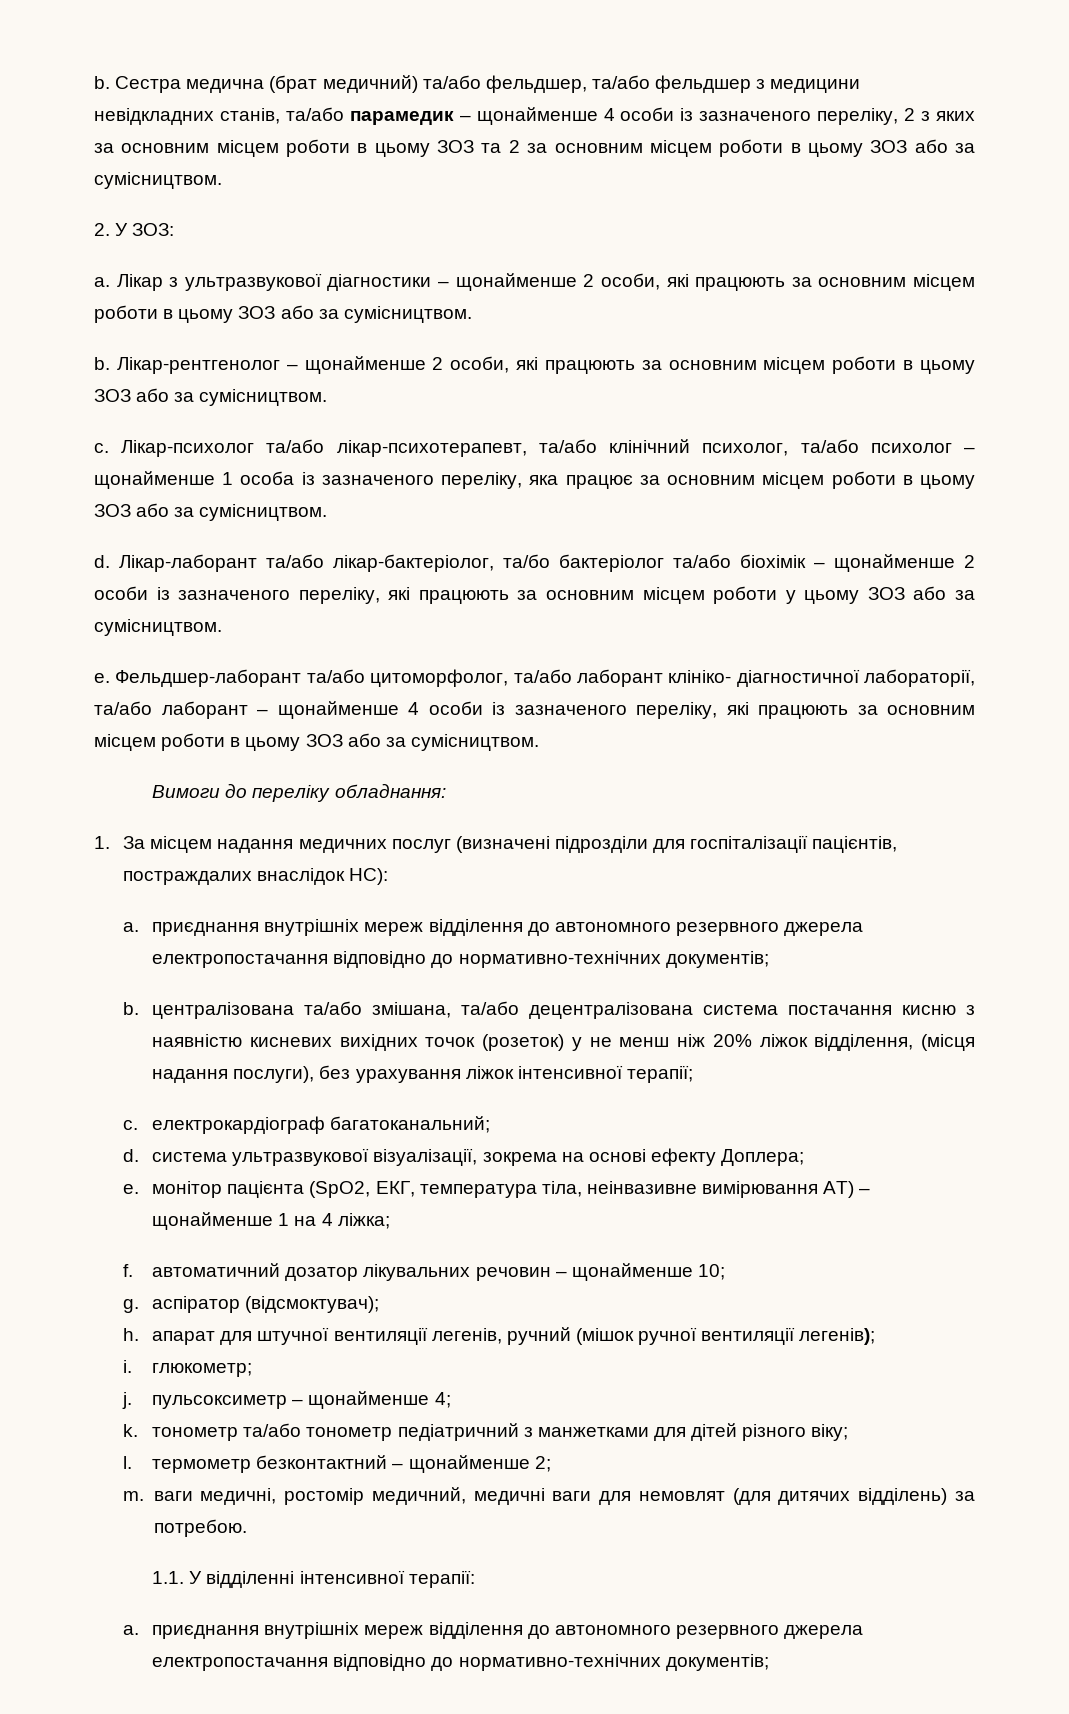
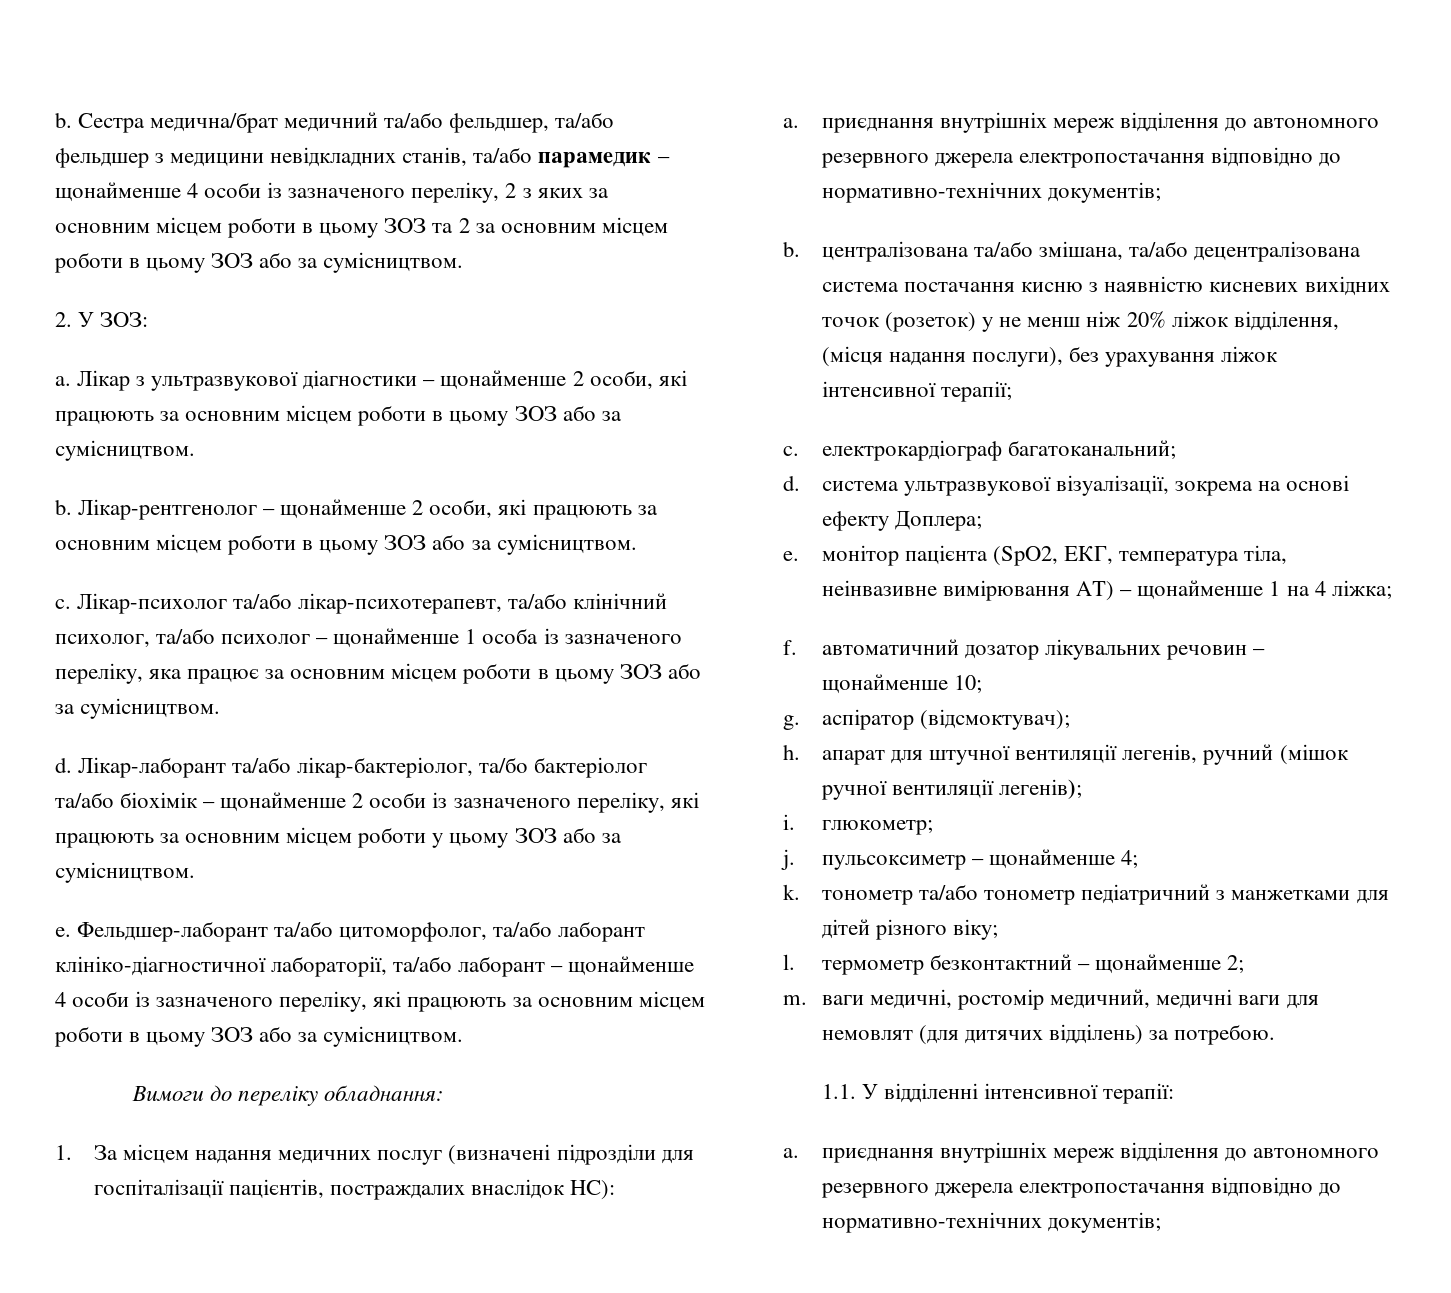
- Сестра медична (брат медичний) та/або фельдшер, та/або фельдшер з медицини невідкладних станів, та/або парамедик – щонайменше 4 особи із зазначеного переліку, 2 з яких за основним місцем роботи в цьому ЗОЗ та 2 за основним місцем роботи в цьому ЗОЗ або за сумісництвом.
+ Сестра медична/брат медичний та/або фельдшер, та/або фельдшер з медицини невідкладних станів, та/або парамедик – щонайменше 4 особи із зазначеного переліку, 2 з яких за основним місцем роботи в цьому ЗОЗ та 2 за основним місцем роботи в цьому ЗОЗ або за сумісництвом.
- Фельдшер-лаборант та/або цитоморфолог, та/або лаборант клініко- діагностичної лабораторії, та/або лаборант – щонайменше 4 особи із зазначеного переліку, які працюють за основним місцем роботи в цьому ЗОЗ або за сумісництвом.
+ Фельдшер-лаборант та/або цитоморфолог, та/або лаборант клініко-діагностичної лабораторії, та/або лаборант – щонайменше 4 особи із зазначеного переліку, які працюють за основним місцем роботи в цьому ЗОЗ або за сумісництвом.

